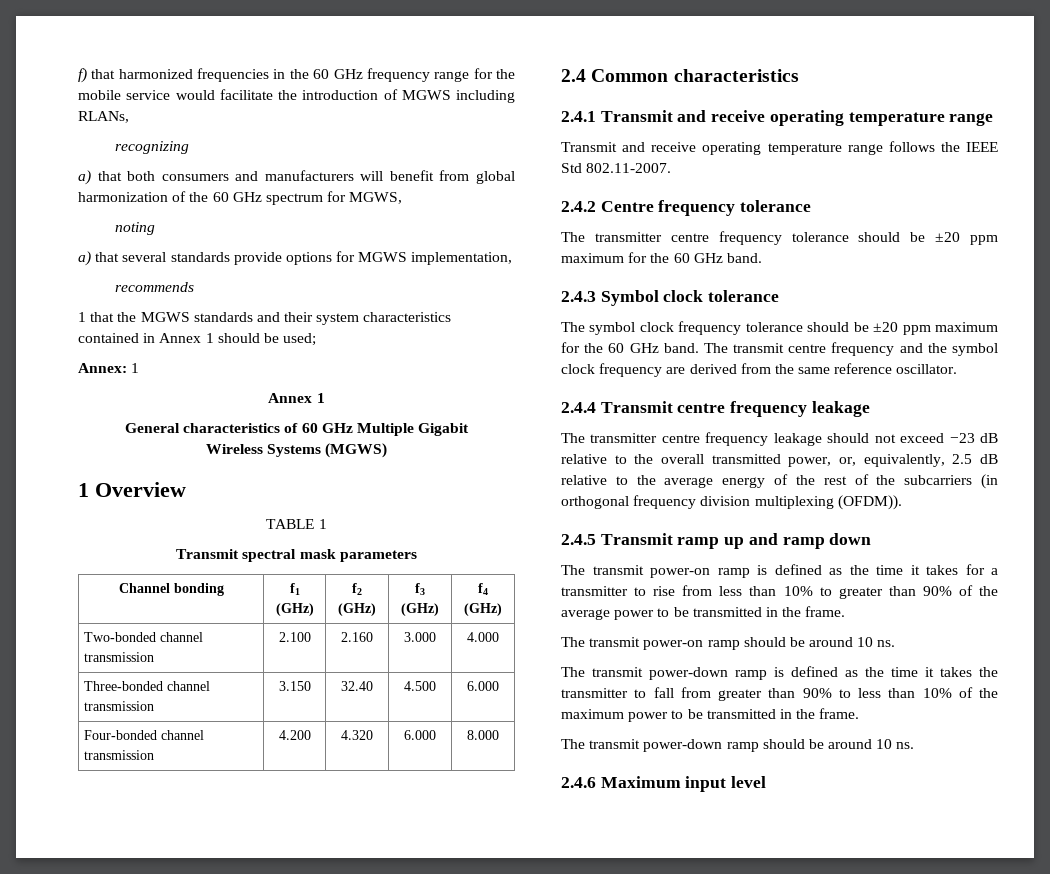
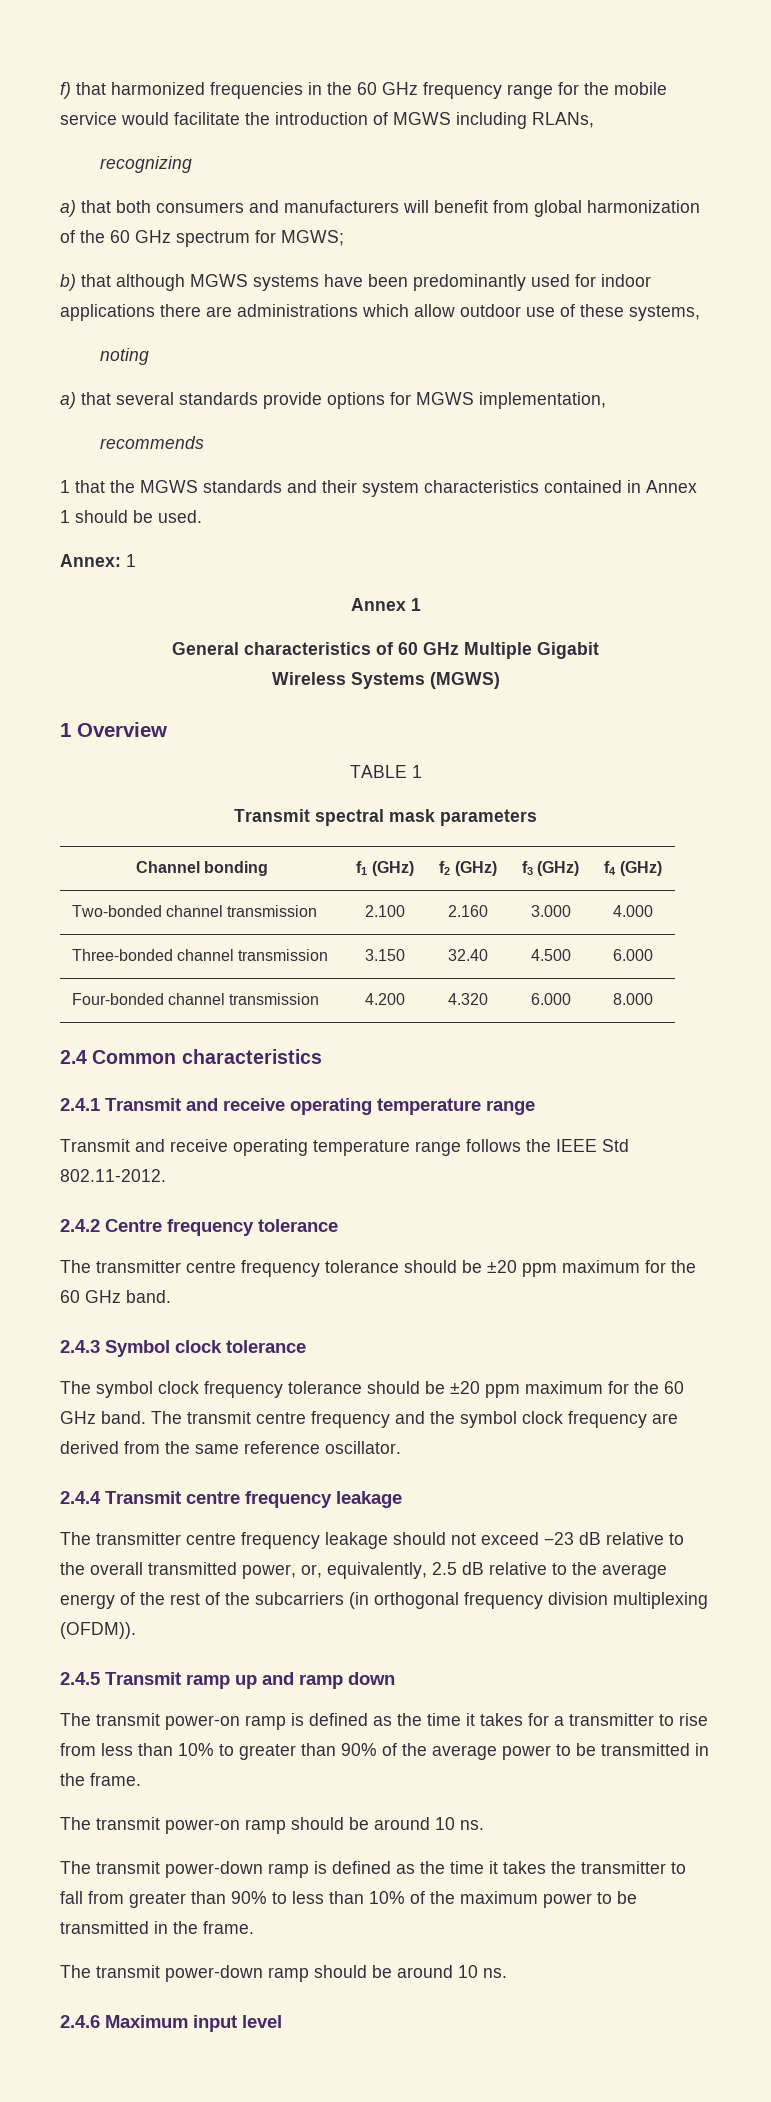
- a) that both consumers and manufacturers will benefit from global harmonization of the 60 GHz spectrum for MGWS,
+ a) that both consumers and manufacturers will benefit from global harmonization of the 60 GHz spectrum for MGWS;
+ b) that although MGWS systems have been predominantly used for indoor applications there are administrations which allow outdoor use of these systems,
- 1 that the MGWS standards and their system characteristics contained in Annex 1 should be used;
+ 1 that the MGWS standards and their system characteristics contained in Annex 1 should be used.
- Transmit and receive operating temperature range follows the IEEE Std 802.11-2007.
+ Transmit and receive operating temperature range follows the IEEE Std 802.11-2012.

